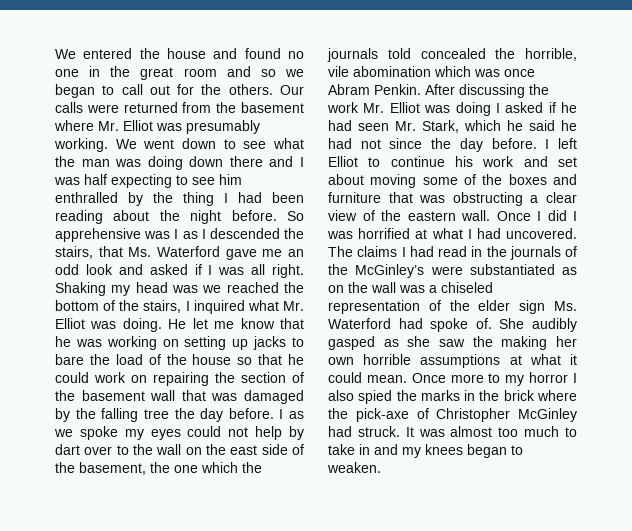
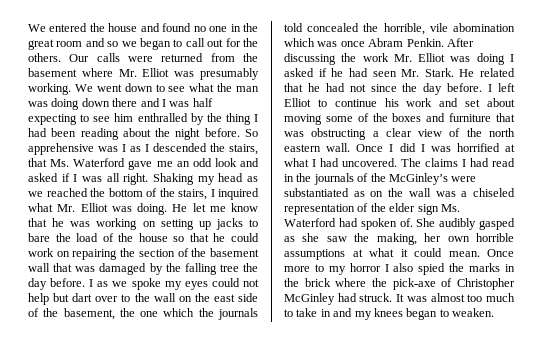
- Shaking my head was we reached the bottom of the stairs, I inquired what Mr. Elliot was doing.
+ Shaking my head as we reached the bottom of the stairs, I inquired what Mr. Elliot was doing.
- I as we spoke my eyes could not help by dart over to the wall on the east side of the basement, the one which the journals told concealed the horrible, vile abomination which was once Abram Penkin.
+ I as we spoke my eyes could not help but dart over to the wall on the east side of the basement, the one which the journals told concealed the horrible, vile abomination which was once Abram Penkin.
- After discussing the work Mr. Elliot was doing I asked if he had seen Mr. Stark, which he said he had not since the day before.
+ After discussing the work Mr. Elliot was doing I asked if he had seen Mr. Stark. He related that he had not since the day before.
- I left Elliot to continue his work and set about moving some of the boxes and furniture that was obstructing a clear view of the eastern wall.
+ I left Elliot to continue his work and set about moving some of the boxes and furniture that was obstructing a clear view of the north eastern wall.
- The claims I had read in the journals of the McGinley’s were substantiated as on the wall was a chiseled representation of the elder sign Ms. Waterford had spoke of.
+ The claims I had read in the journals of the McGinley’s were substantiated as on the wall was a chiseled representation of the elder sign Ms. Waterford had spoken of.
- She audibly gasped as she saw the making her own horrible assumptions at what it could mean.
+ She audibly gasped as she saw the making, her own horrible assumptions at what it could mean.

